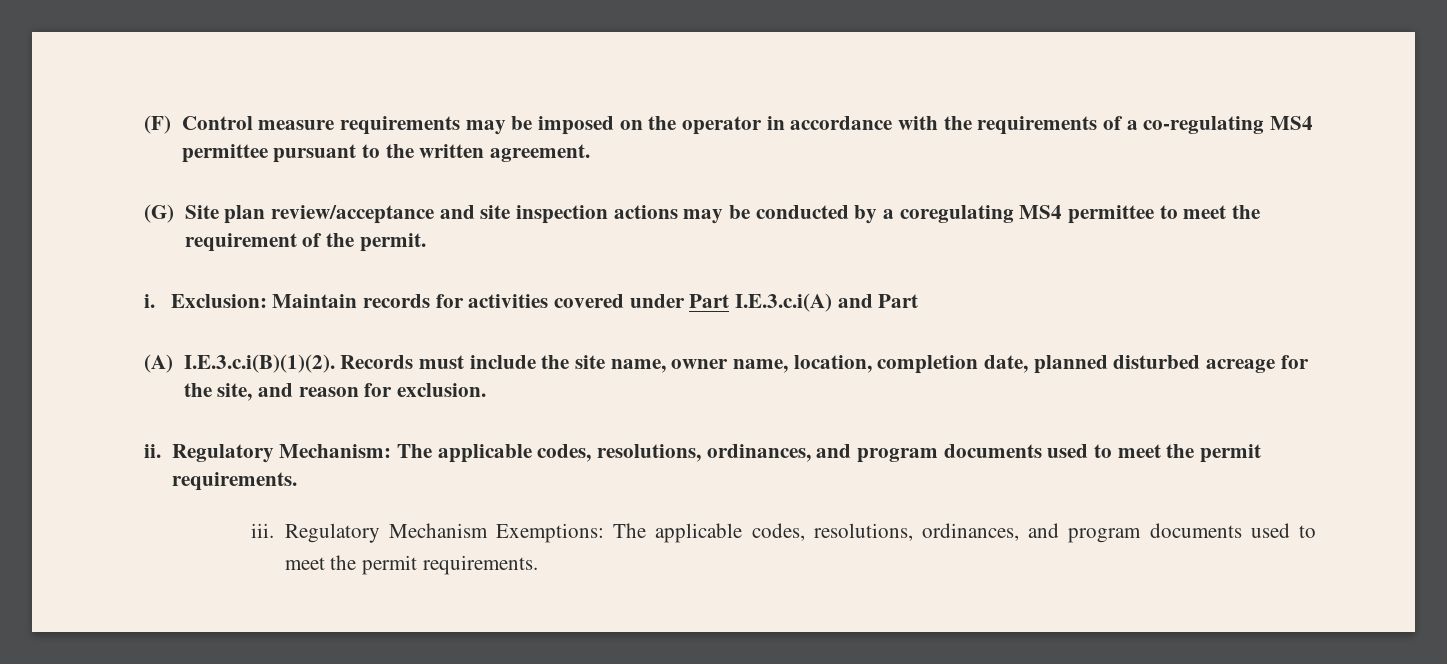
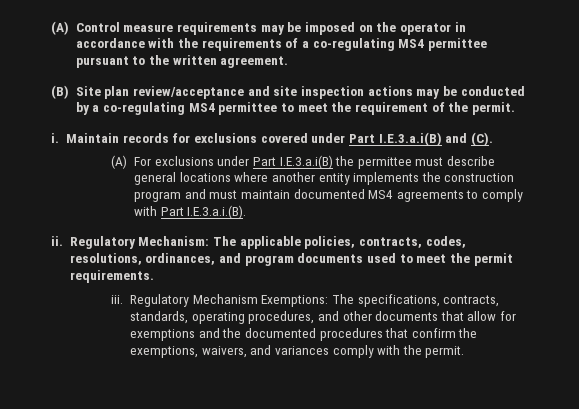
- (F) Control measure requirements may be imposed on the operator in accordance with the requirements of a co-regulating MS4 permittee pursuant to the written agreement.
+ (A) Control measure requirements may be imposed on the operator in accordance with the requirements of a co-regulating MS4 permittee pursuant to the written agreement.
- (G) Site plan review/acceptance and site inspection actions may be conducted by a coregulating MS4 permittee to meet the requirement of the permit.
+ (B) Site plan review/acceptance and site inspection actions may be conducted by a co-regulating MS4 permittee to meet the requirement of the permit.
- Exclusion: Maintain records for activities covered under Part I.E.3.c.i(A) and Part
- (A) I.E.3.c.i(B)(1)(2). Records must include the site name, owner name, location, completion date, planned disturbed acreage for the site, and reason for exclusion.
+ Maintain records for exclusions covered under Part I.E.3.a.i(B) and (C).
+ (A) For exclusions under Part I.E.3.a.i(B) the permittee must describe general locations where another entity implements the construction program and must maintain documented MS4 agreements to comply with Part I.E.3.a.i.(B).
- Regulatory Mechanism: The applicable codes, resolutions, ordinances, and program documents used to meet the permit requirements.
+ Regulatory Mechanism: The applicable policies, contracts, codes, resolutions, ordinances, and program documents used to meet the permit requirements.
- Regulatory Mechanism Exemptions: The applicable codes, resolutions, ordinances, and program documents used to meet the permit requirements.
+ Regulatory Mechanism Exemptions: The specifications, contracts, standards, operating procedures, and other documents that allow for exemptions and the documented procedures that confirm the exemptions, waivers, and variances comply with the permit.

